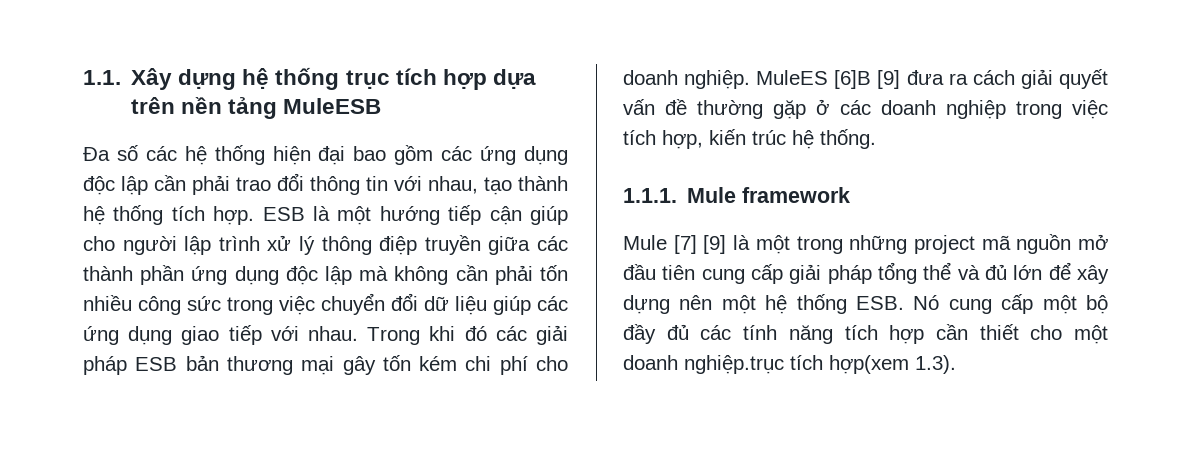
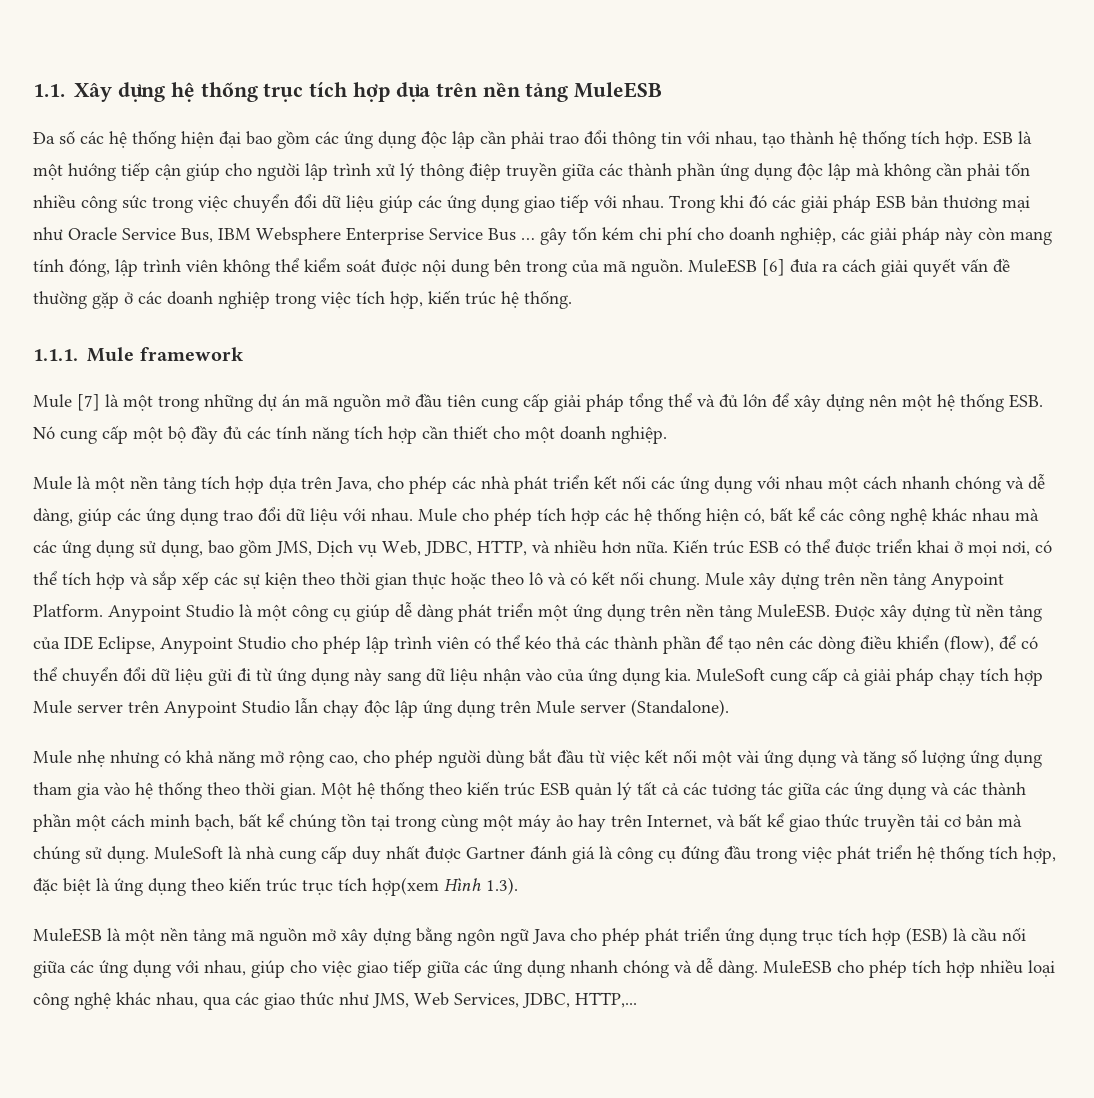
- Trong khi đó các giải pháp ESB bản thương mại gây tốn kém chi phí cho doanh nghiệp. MuleES [6]B [9] đưa ra cách giải quyết vấn đề thường gặp ở các doanh nghiệp trong việc tích hợp, kiến trúc hệ thống.
+ Trong khi đó các giải pháp ESB bản thương mại như Oracle Service Bus, IBM Websphere Enterprise Service Bus … gây tốn kém chi phí cho doanh nghiệp, các giải pháp này còn mang tính đóng, lập trình viên không thể kiểm soát được nội dung bên trong của mã nguồn. MuleESB [6] đưa ra cách giải quyết vấn đề thường gặp ở các doanh nghiệp trong việc tích hợp, kiến trúc hệ thống.
- Mule [7] [9] là một trong những project mã nguồn mở đầu tiên cung cấp giải pháp tổng thể và đủ lớn để xây dựng nên một hệ thống ESB. Nó cung cấp một bộ đầy đủ các tính năng tích hợp cần thiết cho một doanh nghiệp.trục tích hợp(xem 1.3).
+ Mule [7] là một trong những dự án mã nguồn mở đầu tiên cung cấp giải pháp tổng thể và đủ lớn để xây dựng nên một hệ thống ESB. Nó cung cấp một bộ đầy đủ các tính năng tích hợp cần thiết cho một doanh nghiệp.
+ Mule là một nền tảng tích hợp dựa trên Java, cho phép các nhà phát triển kết nối các ứng dụng với nhau một cách nhanh chóng và dễ dàng, giúp các ứng dụng trao đổi dữ liệu với nhau. Mule cho phép tích hợp các hệ thống hiện có, bất kể các công nghệ khác nhau mà các ứng dụng sử dụng, bao gồm JMS, Dịch vụ Web, JDBC, HTTP, và nhiều hơn nữa. Kiến trúc ESB có thể được triển khai ở mọi nơi, có thể tích hợp và sắp xếp các sự kiện theo thời gian thực hoặc theo lô và có kết nối chung. Mule xây dựng trên nền tảng Anypoint Platform. Anypoint Studio là một công cụ giúp dễ dàng phát triển một ứng dụng trên nền tảng MuleESB. Được xây dựng từ nền tảng của IDE Eclipse, Anypoint Studio cho phép lập trình viên có thể kéo thả các thành phần để tạo nên các dòng điều khiển (flow), để có thể chuyển đổi dữ liệu gửi đi từ ứng dụng này sang dữ liệu nhận vào của ứng dụng kia. MuleSoft cung cấp cả giải pháp chạy tích hợp Mule server trên Anypoint Studio lẫn chạy độc lập ứng dụng trên Mule server (Standalone).
+ Mule nhẹ nhưng có khả năng mở rộng cao, cho phép người dùng bắt đầu từ việc kết nối một vài ứng dụng và tăng số lượng ứng dụng tham gia vào hệ thống theo thời gian. Một hệ thống theo kiến trúc ESB quản lý tất cả các tương tác giữa các ứng dụng và các thành phần một cách minh bạch, bất kể chúng tồn tại trong cùng một máy ảo hay trên Internet, và bất kể giao thức truyền tải cơ bản mà chúng sử dụng. MuleSoft là nhà cung cấp duy nhất được Gartner đánh giá là công cụ đứng đầu trong việc phát triển hệ thống tích hợp, đặc biệt là ứng dụng theo kiến trúc trục tích hợp(xem Hình 1.3).
+ MuleESB là một nền tảng mã nguồn mở xây dựng bằng ngôn ngữ Java cho phép phát triển ứng dụng trục tích hợp (ESB) là cầu nối giữa các ứng dụng với nhau, giúp cho việc giao tiếp giữa các ứng dụng nhanh chóng và dễ dàng. MuleESB cho phép tích hợp nhiều loại công nghệ khác nhau, qua các giao thức như JMS, Web Services, JDBC, HTTP,...

